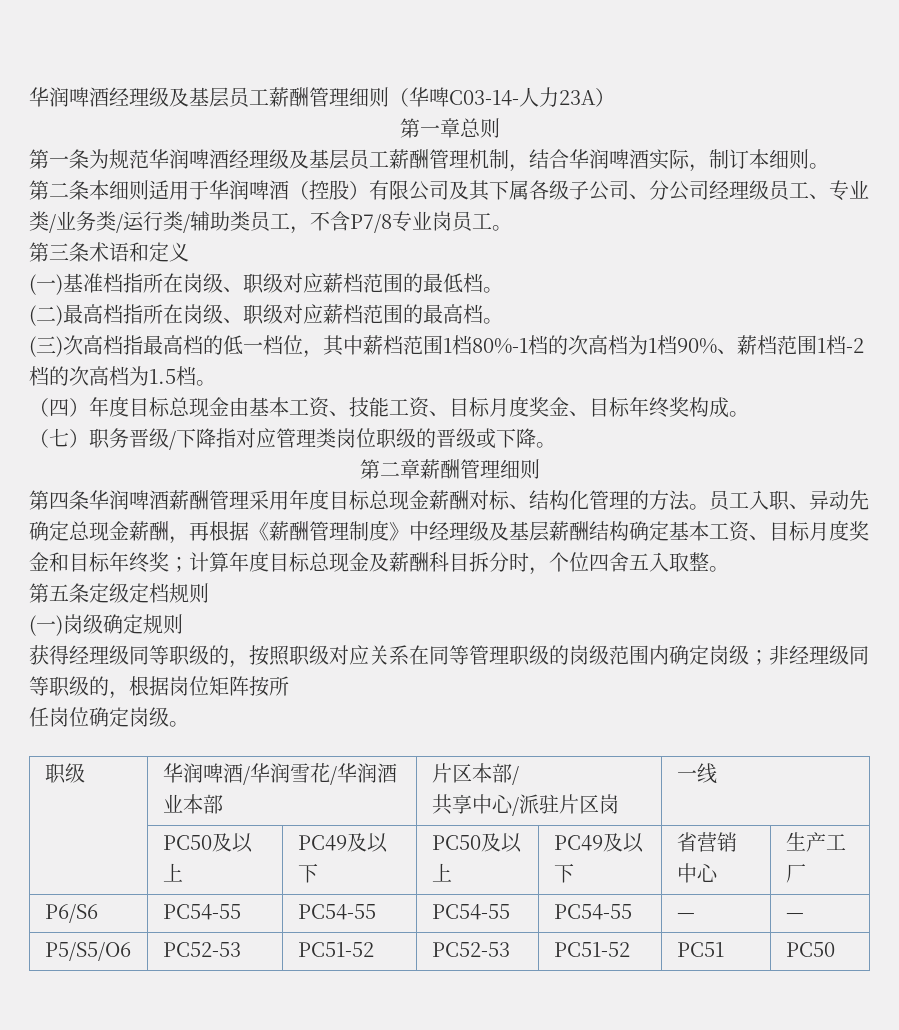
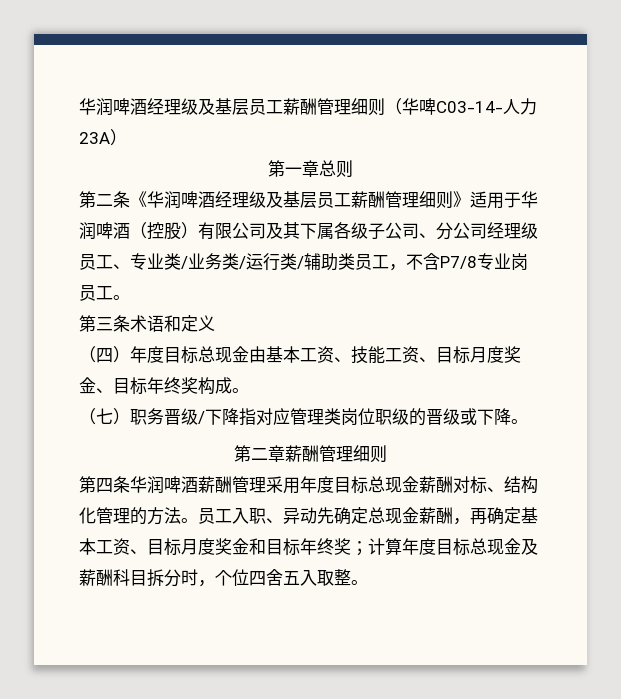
- 第一条为规范华润啤酒经理级及基层员工薪酬管理机制，结合华润啤酒实际，制订本细则。
- 第二条本细则适用于华润啤酒（控股）有限公司及其下属各级子公司、分公司经理级员工、专业类/业务类/运行类/辅助类员工，不含P7/8专业岗员工。
+ 第二条《华润啤酒经理级及基层员工薪酬管理细则》适用于华润啤酒（控股）有限公司及其下属各级子公司、分公司经理级员工、专业类/业务类/运行类/辅助类员工，不含P7/8专业岗员工。
- (一)基准档指所在岗级、职级对应薪档范围的最低档。
- (二)最高档指所在岗级、职级对应薪档范围的最高档。
- (三)次高档指最高档的低一档位，其中薪档范围1档80%-1档的次高档为1档90%、薪档范围1档-2档的次高档为1.5档。
- 员工入职、异动先确定总现金薪酬，再根据《薪酬管理制度》中经理级及基层薪酬结构确定基本工资、目标月度奖金和目标年终奖；计算年度目标总现金及薪酬科目拆分时，个位四舍五入取整。
+ 员工入职、异动先确定总现金薪酬，再确定基本工资、目标月度奖金和目标年终奖；计算年度目标总现金及薪酬科目拆分时，个位四舍五入取整。
- 第五条定级定档规则
- (一)岗级确定规则
- 获得经理级同等职级的，按照职级对应关系在同等管理职级的岗级范围内确定岗级；非经理级同等职级的，根据岗位矩阵按所
- 任岗位确定岗级。
- 职级 | 华润啤酒/华润雪花/华润酒业本部 | 片区本部/
- 共享中心/派驻片区岗 | 一线
- | PC50及以上 | PC49及以下 | PC50及以上 | PC49及以下 | 省营销中心 | 生产工厂
- P6/S6 | PC54-55 | PC54-55 | PC54-55 | PC54-55 | — | —
- P5/S5/O6 | PC52-53 | PC51-52 | PC52-53 | PC51-52 | PC51 | PC50

